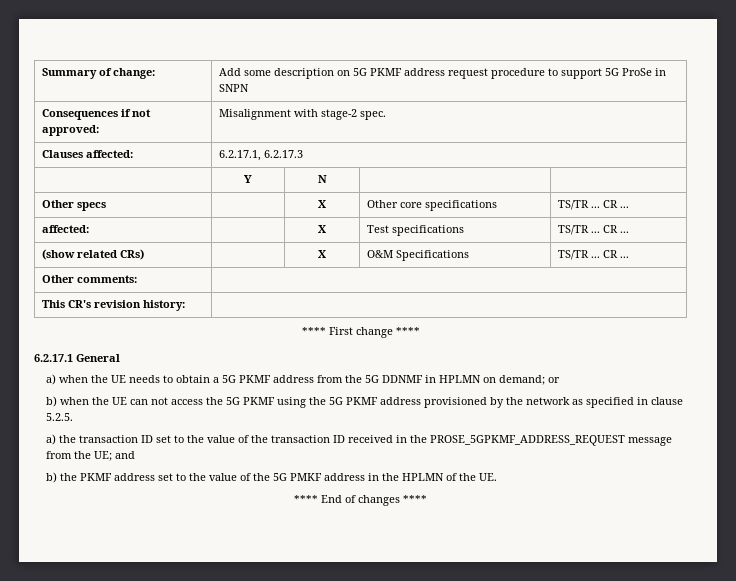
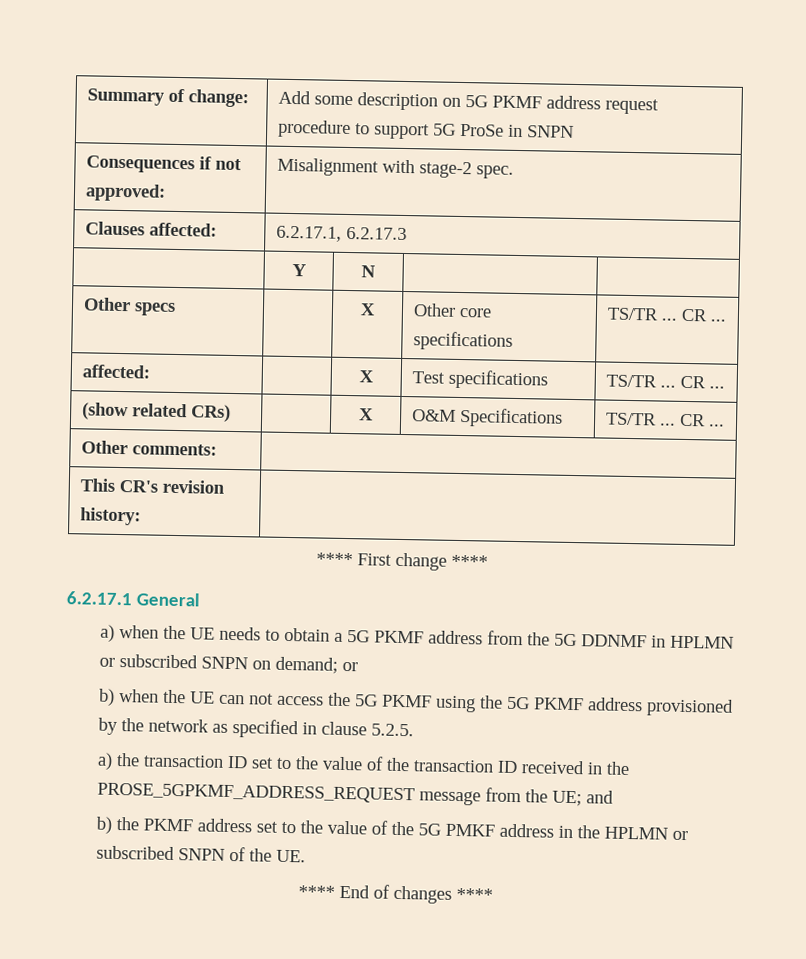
- a) when the UE needs to obtain a 5G PKMF address from the 5G DDNMF in HPLMN on demand; or
+ a) when the UE needs to obtain a 5G PKMF address from the 5G DDNMF in HPLMN or subscribed SNPN on demand; or
- b) the PKMF address set to the value of the 5G PMKF address in the HPLMN of the UE.
+ b) the PKMF address set to the value of the 5G PMKF address in the HPLMN or subscribed SNPN of the UE.

